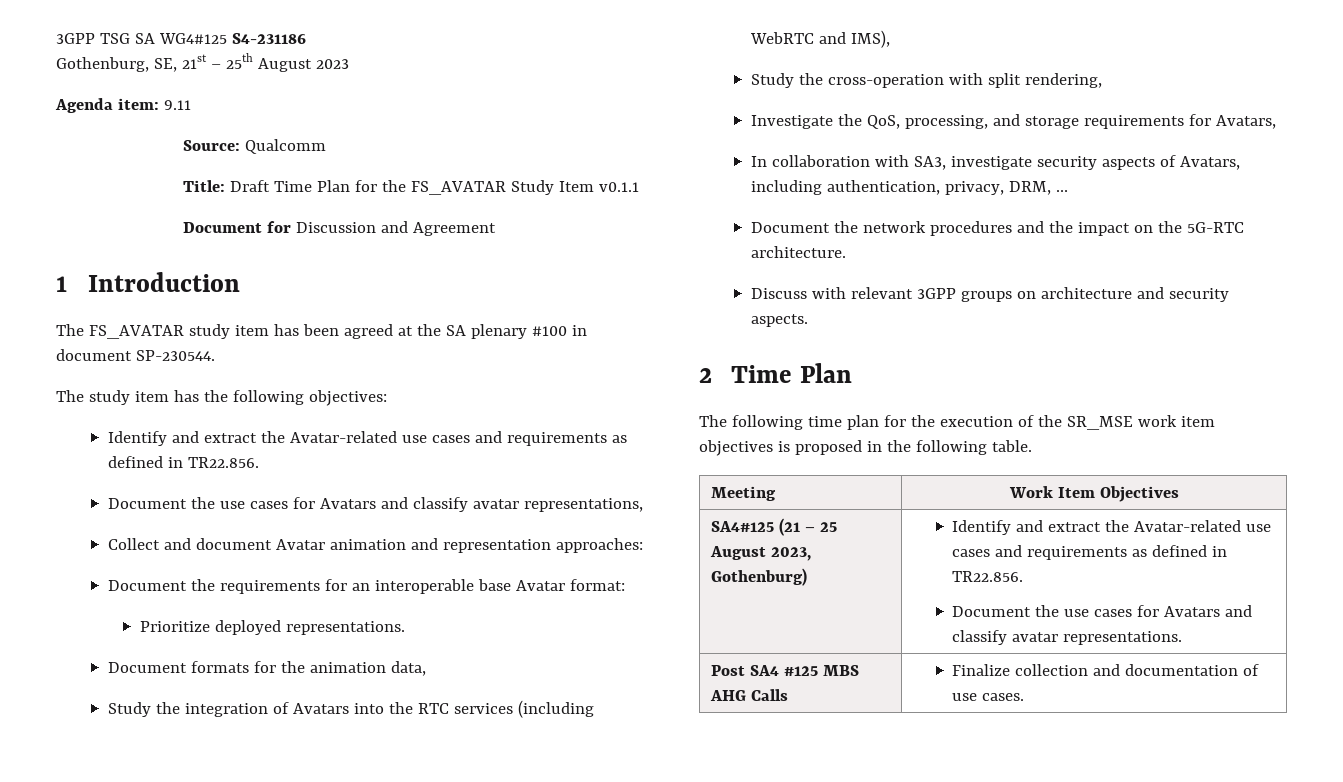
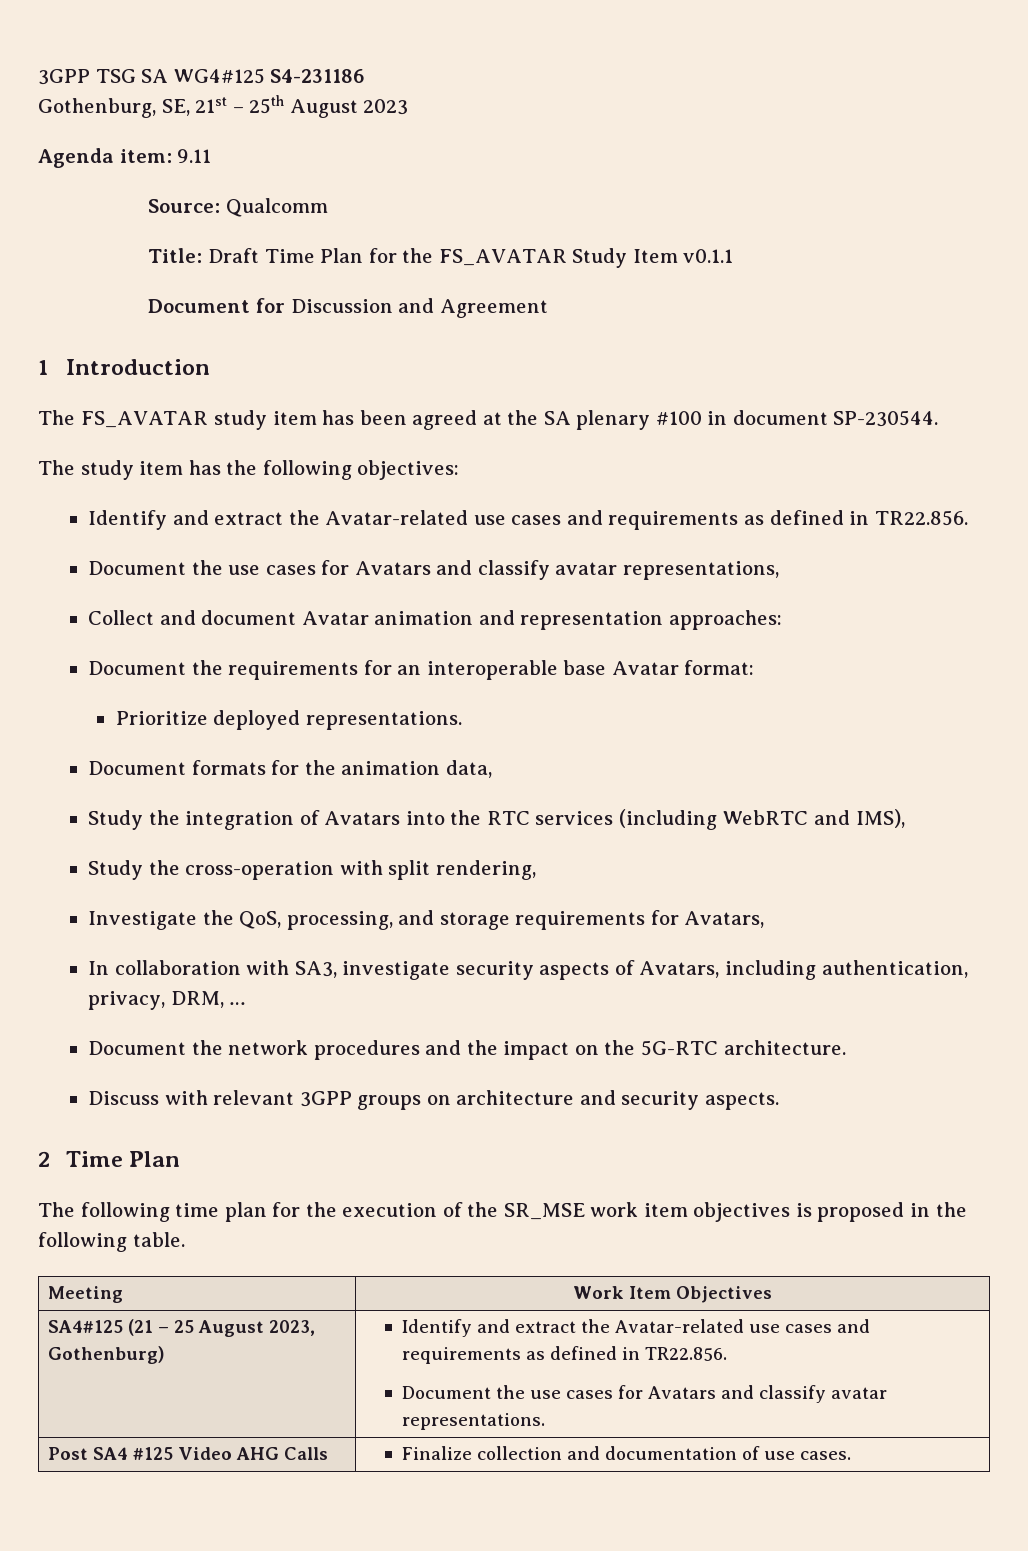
- Post SA4 #125 MBS AHG Calls | Finalize collection and documentation of use cases.
+ Post SA4 #125 Video AHG Calls | Finalize collection and documentation of use cases.

